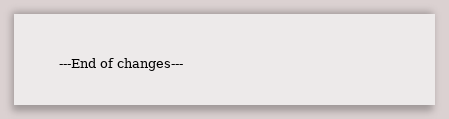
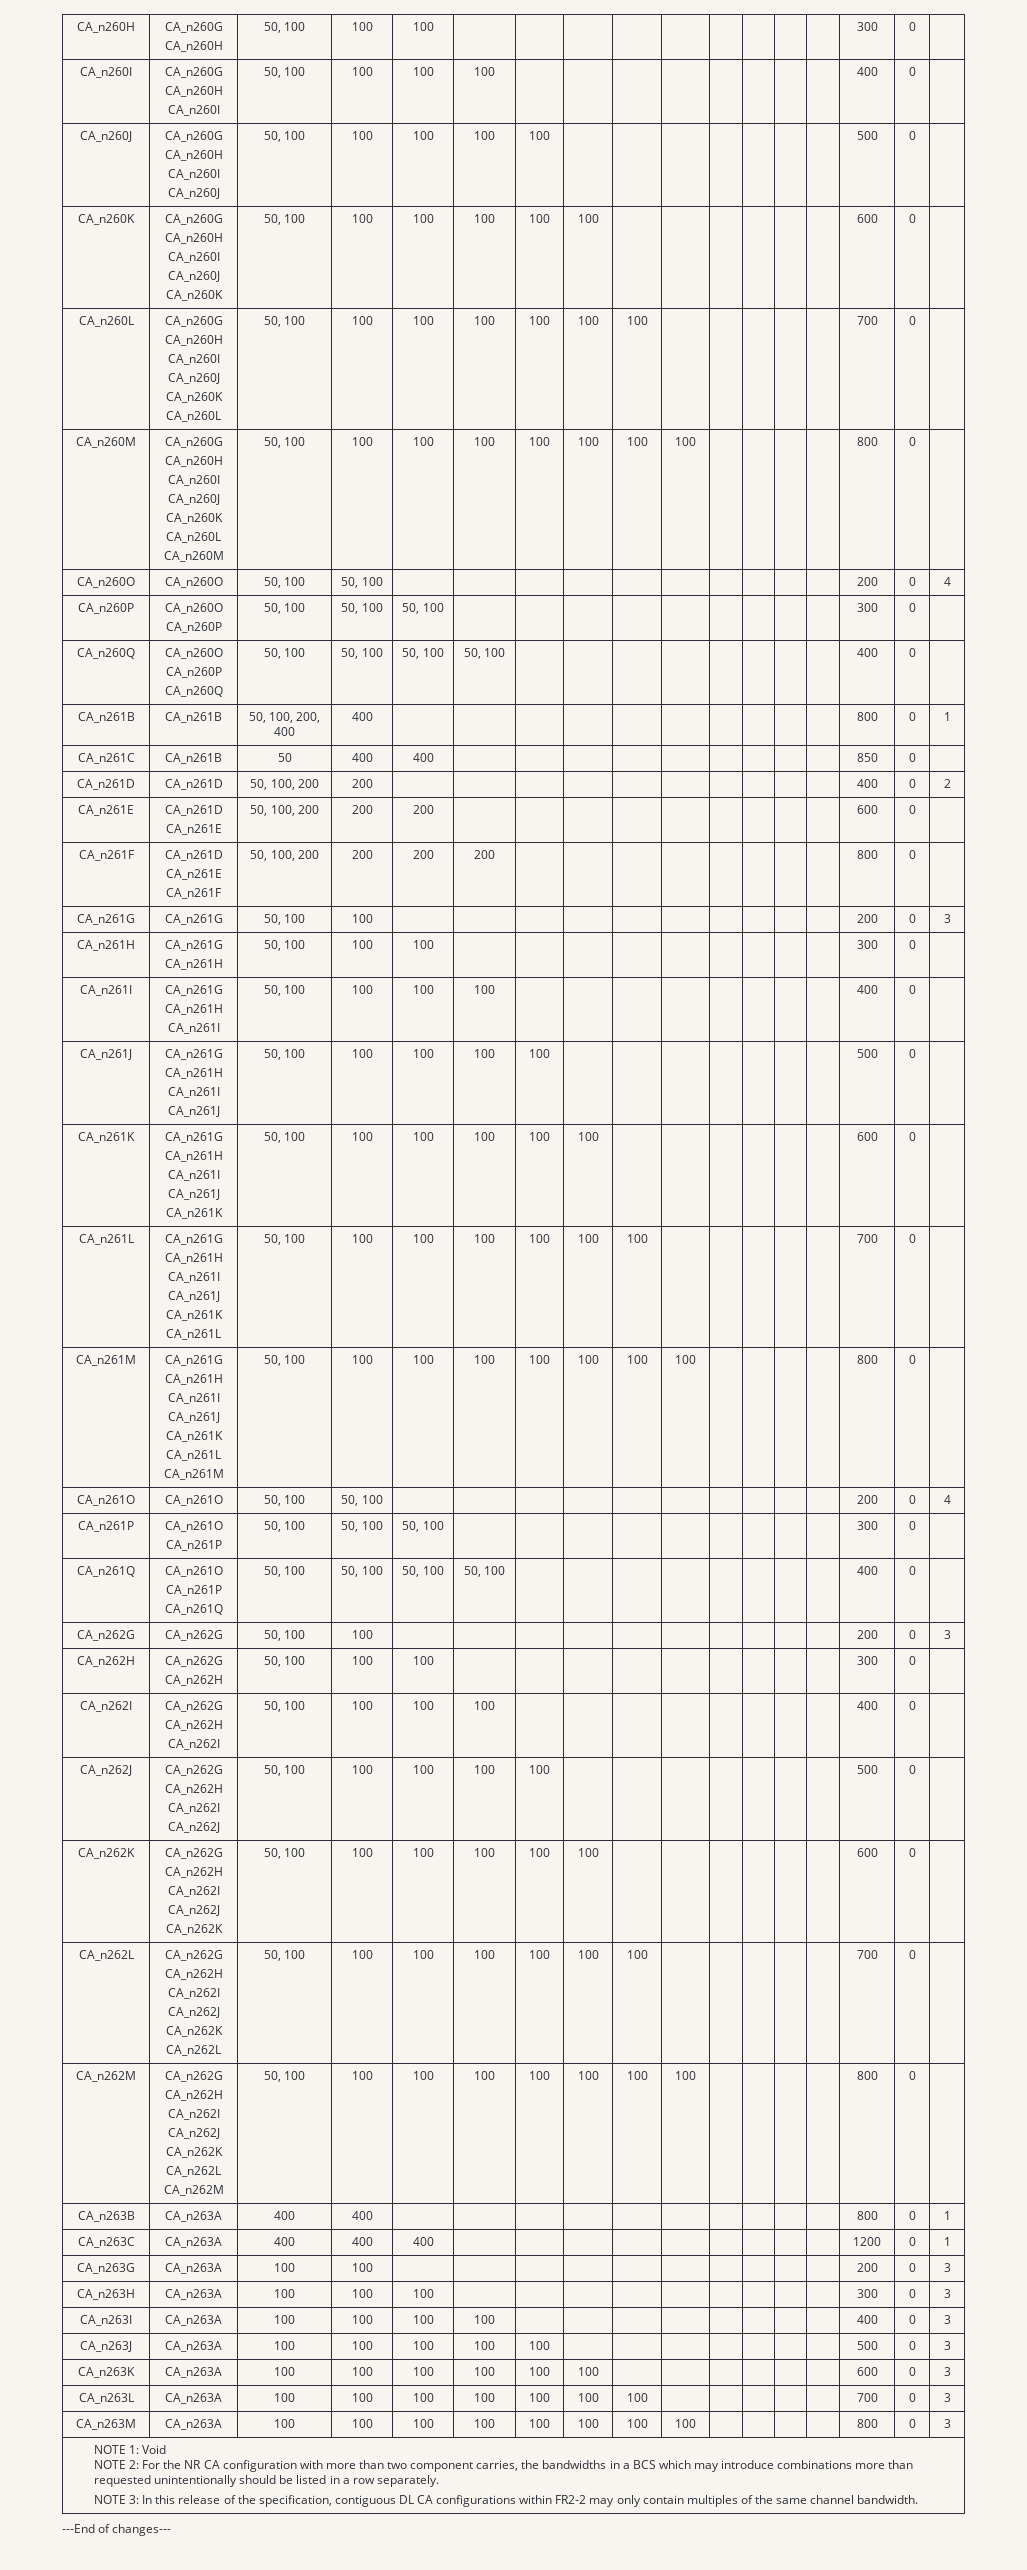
+ CA_n260H | CA_n260G
+ CA_n260H | 50, 100 | 100 | 100 | | | | | | | | | | 300 | 0 |
+ CA_n260I | CA_n260G
+ CA_n260H
+ CA_n260I | 50, 100 | 100 | 100 | 100 | | | | | | | | | 400 | 0 |
+ CA_n260J | CA_n260G
+ CA_n260H
+ CA_n260I
+ CA_n260J | 50, 100 | 100 | 100 | 100 | 100 | | | | | | | | 500 | 0 |
+ CA_n260K | CA_n260G
+ CA_n260H
+ CA_n260I
+ CA_n260J
+ CA_n260K | 50, 100 | 100 | 100 | 100 | 100 | 100 | | | | | | | 600 | 0 |
+ CA_n260L | CA_n260G
+ CA_n260H
+ CA_n260I
+ CA_n260J
+ CA_n260K
+ CA_n260L | 50, 100 | 100 | 100 | 100 | 100 | 100 | 100 | | | | | | 700 | 0 |
+ CA_n260M | CA_n260G
+ CA_n260H
+ CA_n260I
+ CA_n260J
+ CA_n260K
+ CA_n260L
+ CA_n260M | 50, 100 | 100 | 100 | 100 | 100 | 100 | 100 | 100 | | | | | 800 | 0 |
+ CA_n260O | CA_n260O | 50, 100 | 50, 100 | | | | | | | | | | | 200 | 0 | 4
+ CA_n260P | CA_n260O
+ CA_n260P | 50, 100 | 50, 100 | 50, 100 | | | | | | | | | | 300 | 0 |
+ CA_n260Q | CA_n260O
+ CA_n260P
+ CA_n260Q | 50, 100 | 50, 100 | 50, 100 | 50, 100 | | | | | | | | | 400 | 0 |
+ CA_n261B | CA_n261B | 50, 100, 200, 400 | 400 | | | | | | | | | | | 800 | 0 | 1
+ CA_n261C | CA_n261B | 50 | 400 | 400 | | | | | | | | | | 850 | 0 |
+ CA_n261D | CA_n261D | 50, 100, 200 | 200 | | | | | | | | | | | 400 | 0 | 2
+ CA_n261E | CA_n261D
+ CA_n261E | 50, 100, 200 | 200 | 200 | | | | | | | | | | 600 | 0 |
+ CA_n261F | CA_n261D
+ CA_n261E
+ CA_n261F | 50, 100, 200 | 200 | 200 | 200 | | | | | | | | | 800 | 0 |
+ CA_n261G | CA_n261G | 50, 100 | 100 | | | | | | | | | | | 200 | 0 | 3
+ CA_n261H | CA_n261G
+ CA_n261H | 50, 100 | 100 | 100 | | | | | | | | | | 300 | 0 |
+ CA_n261I | CA_n261G
+ CA_n261H
+ CA_n261I | 50, 100 | 100 | 100 | 100 | | | | | | | | | 400 | 0 |
+ CA_n261J | CA_n261G
+ CA_n261H
+ CA_n261I
+ CA_n261J | 50, 100 | 100 | 100 | 100 | 100 | | | | | | | | 500 | 0 |
+ CA_n261K | CA_n261G
+ CA_n261H
+ CA_n261I
+ CA_n261J
+ CA_n261K | 50, 100 | 100 | 100 | 100 | 100 | 100 | | | | | | | 600 | 0 |
+ CA_n261L | CA_n261G
+ CA_n261H
+ CA_n261I
+ CA_n261J
+ CA_n261K
+ CA_n261L | 50, 100 | 100 | 100 | 100 | 100 | 100 | 100 | | | | | | 700 | 0 |
+ CA_n261M | CA_n261G
+ CA_n261H
+ CA_n261I
+ CA_n261J
+ CA_n261K
+ CA_n261L
+ CA_n261M | 50, 100 | 100 | 100 | 100 | 100 | 100 | 100 | 100 | | | | | 800 | 0 |
+ CA_n261O | CA_n261O | 50, 100 | 50, 100 | | | | | | | | | | | 200 | 0 | 4
+ CA_n261P | CA_n261O
+ CA_n261P | 50, 100 | 50, 100 | 50, 100 | | | | | | | | | | 300 | 0 |
+ CA_n261Q | CA_n261O
+ CA_n261P
+ CA_n261Q | 50, 100 | 50, 100 | 50, 100 | 50, 100 | | | | | | | | | 400 | 0 |
+ CA_n262G | CA_n262G | 50, 100 | 100 | | | | | | | | | | | 200 | 0 | 3
+ CA_n262H | CA_n262G
+ CA_n262H | 50, 100 | 100 | 100 | | | | | | | | | | 300 | 0 |
+ CA_n262I | CA_n262G
+ CA_n262H
+ CA_n262I | 50, 100 | 100 | 100 | 100 | | | | | | | | | 400 | 0 |
+ CA_n262J | CA_n262G
+ CA_n262H
+ CA_n262I
+ CA_n262J | 50, 100 | 100 | 100 | 100 | 100 | | | | | | | | 500 | 0 |
+ CA_n262K | CA_n262G
+ CA_n262H
+ CA_n262I
+ CA_n262J
+ CA_n262K | 50, 100 | 100 | 100 | 100 | 100 | 100 | | | | | | | 600 | 0 |
+ CA_n262L | CA_n262G
+ CA_n262H
+ CA_n262I
+ CA_n262J
+ CA_n262K
+ CA_n262L | 50, 100 | 100 | 100 | 100 | 100 | 100 | 100 | | | | | | 700 | 0 |
+ CA_n262M | CA_n262G
+ CA_n262H
+ CA_n262I
+ CA_n262J
+ CA_n262K
+ CA_n262L
+ CA_n262M | 50, 100 | 100 | 100 | 100 | 100 | 100 | 100 | 100 | | | | | 800 | 0 |
+ CA_n263B | CA_n263A | 400 | 400 | | | | | | | | | | | 800 | 0 | 1
+ CA_n263C | CA_n263A | 400 | 400 | 400 | | | | | | | | | | 1200 | 0 | 1
+ CA_n263G | CA_n263A | 100 | 100 | | | | | | | | | | | 200 | 0 | 3
+ CA_n263H | CA_n263A | 100 | 100 | 100 | | | | | | | | | | 300 | 0 | 3
+ CA_n263I | CA_n263A | 100 | 100 | 100 | 100 | | | | | | | | | 400 | 0 | 3
+ CA_n263J | CA_n263A | 100 | 100 | 100 | 100 | 100 | | | | | | | | 500 | 0 | 3
+ CA_n263K | CA_n263A | 100 | 100 | 100 | 100 | 100 | 100 | | | | | | | 600 | 0 | 3
+ CA_n263L | CA_n263A | 100 | 100 | 100 | 100 | 100 | 100 | 100 | | | | | | 700 | 0 | 3
+ CA_n263M | CA_n263A | 100 | 100 | 100 | 100 | 100 | 100 | 100 | 100 | | | | | 800 | 0 | 3
+ NOTE 1: Void
+ NOTE 2: For the NR CA configuration with more than two component carries, the bandwidths in a BCS which may introduce combinations more than requested unintentionally should be listed in a row separately.
+ NOTE 3: In this release of the specification, contiguous DL CA configurations within FR2-2 may only contain multiples of the same channel bandwidth.

